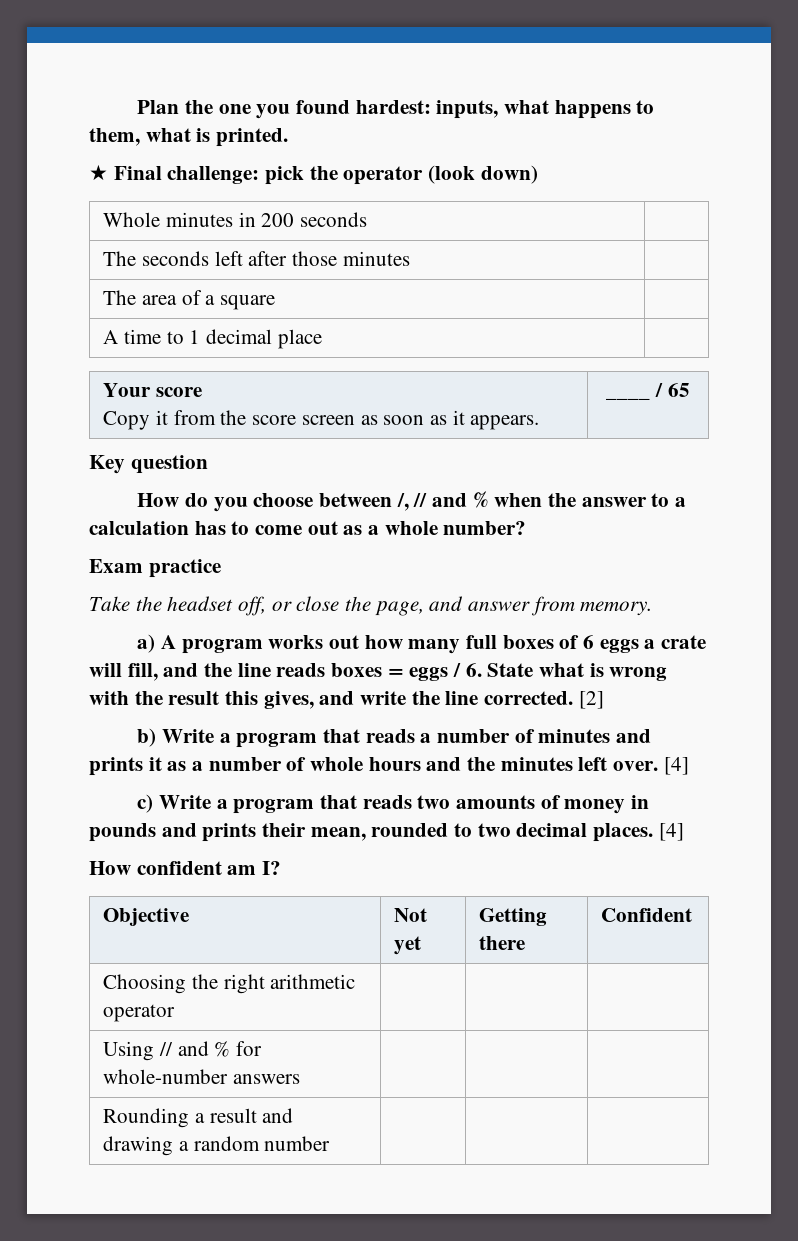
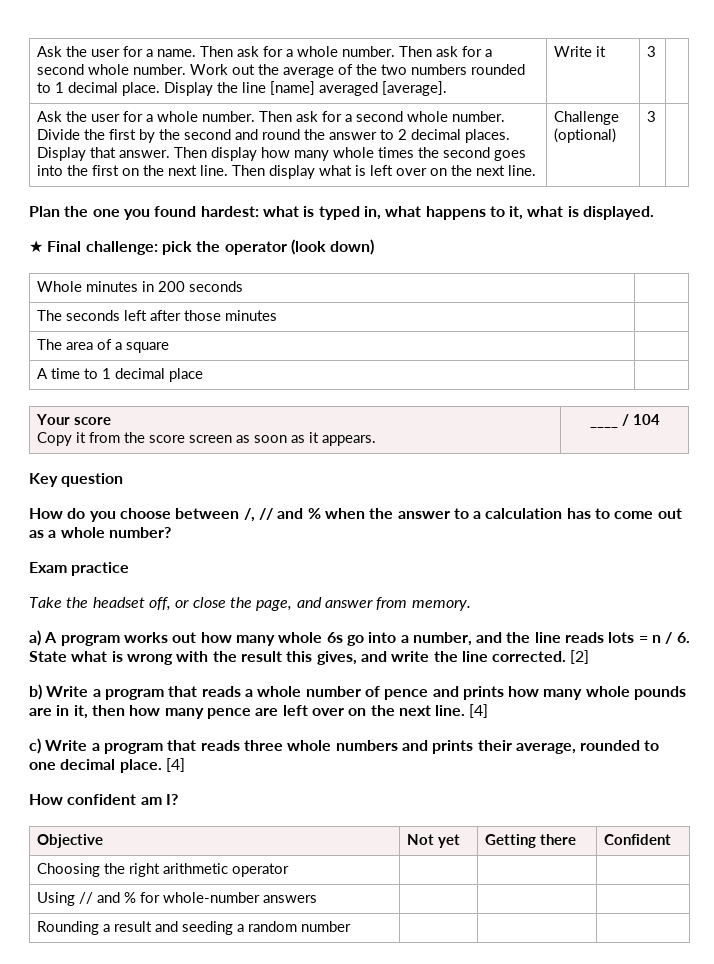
+ Ask the user for a name. Then ask for a whole number. Then ask for a second whole number. Work out the average of the two numbers rounded to 1 decimal place. Display the line [name] averaged [average]. | Write it | 3 |
+ Ask the user for a whole number. Then ask for a second whole number. Divide the first by the second and round the answer to 2 decimal places. Display that answer. Then display how many whole times the second goes into the first on the next line. Then display what is left over on the next line. | Challenge (optional) | 3
- Plan the one you found hardest: inputs, what happens to them, what is printed.
+ Plan the one you found hardest: what is typed in, what happens to it, what is displayed.
  Your score
- Copy it from the score screen as soon as it appears. | ____ / 65
+ Copy it from the score screen as soon as it appears. | ____ / 104
- a) A program works out how many full boxes of 6 eggs a crate will fill, and the line reads boxes = eggs / 6. State what is wrong with the result this gives, and write the line corrected.
+ a) A program works out how many whole 6s go into a number, and the line reads lots = n / 6. State what is wrong with the result this gives, and write the line corrected.
- b) Write a program that reads a number of minutes and prints it as a number of whole hours and the minutes left over.
+ b) Write a program that reads a whole number of pence and prints how many whole pounds are in it, then how many pence are left over on the next line.
- c) Write a program that reads two amounts of money in pounds and prints their mean, rounded to two decimal places.
+ c) Write a program that reads three whole numbers and prints their average, rounded to one decimal place.
- Rounding a result and drawing a random number | | |
+ Rounding a result and seeding a random number | | |

